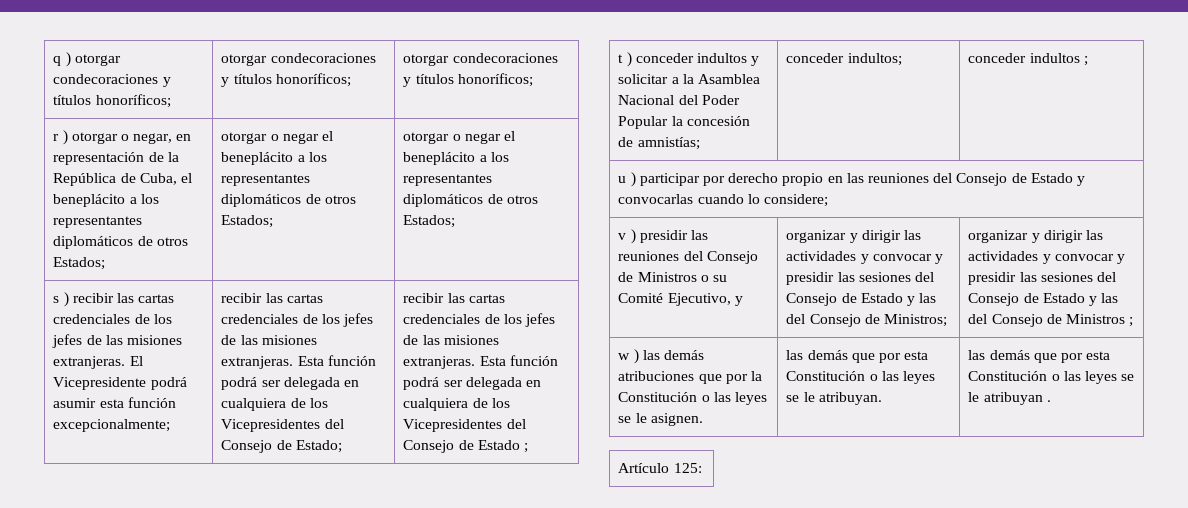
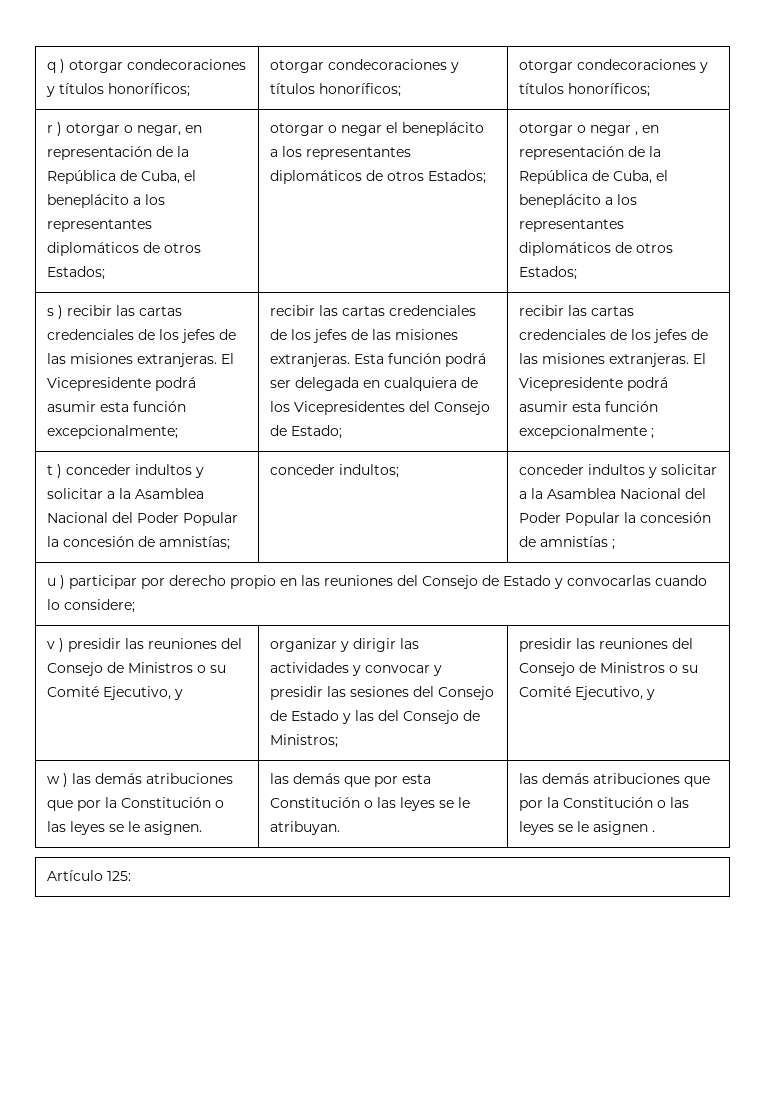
- otorgar o negar el beneplácito a los representantes diplomáticos de otros Estados; | otorgar o negar el beneplácito a los representantes diplomáticos de otros Estados;
+ otorgar o negar el beneplácito a los representantes diplomáticos de otros Estados; | otorgar o negar , en representación de la República de Cuba, el beneplácito a los representantes diplomáticos de otros Estados;
- Esta función podrá ser delegada en cualquiera de los Vicepresidentes del Consejo de Estado ;
+ El Vicepresidente podrá asumir esta función excepcionalmente ;
- t ) conceder indultos y solicitar a la Asamblea Nacional del Poder Popular la concesión de amnistías; | conceder indultos; | conceder indultos ;
+ t ) conceder indultos y solicitar a la Asamblea Nacional del Poder Popular la concesión de amnistías; | conceder indultos; | conceder indultos y solicitar a la Asamblea Nacional del Poder Popular la concesión de amnistías ;
- organizar y dirigir las actividades y convocar y presidir las sesiones del Consejo de Estado y las del Consejo de Ministros; | organizar y dirigir las actividades y convocar y presidir las sesiones del Consejo de Estado y las del Consejo de Ministros ;
+ organizar y dirigir las actividades y convocar y presidir las sesiones del Consejo de Estado y las del Consejo de Ministros; | presidir las reuniones del Consejo de Ministros o su Comité Ejecutivo, y
- las demás que por esta Constitución o las leyes se le atribuyan .
+ las demás atribuciones que por la Constitución o las leyes se le asignen .

